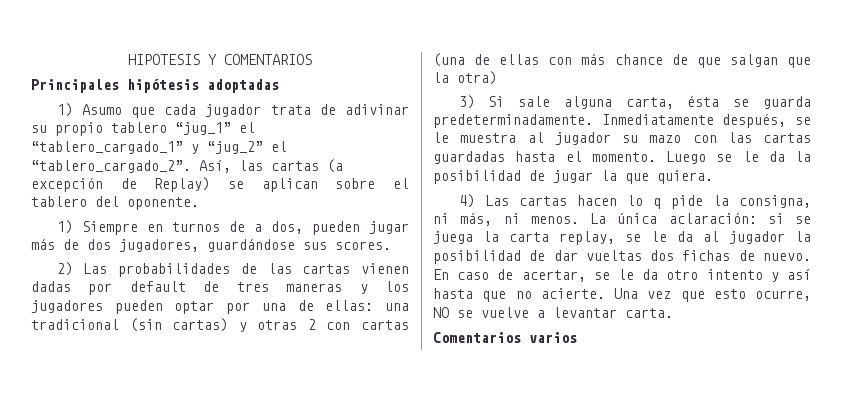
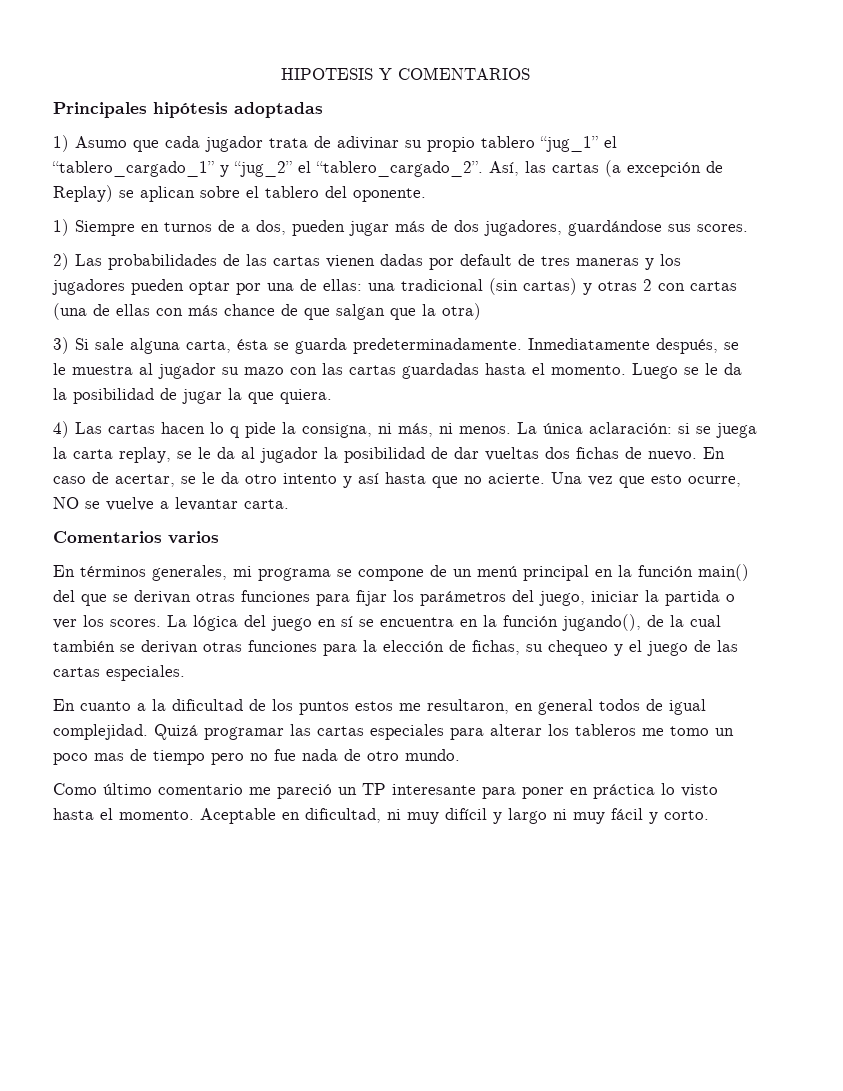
+ En términos generales, mi programa se compone de un menú principal en la función main() del que se derivan otras funciones para fijar los parámetros del juego, iniciar la partida o ver los scores. La lógica del juego en sí se encuentra en la función jugando(), de la cual también se derivan otras funciones para la elección de fichas, su chequeo y el juego de las cartas especiales.
+ En cuanto a la dificultad de los puntos estos me resultaron, en general todos de igual complejidad. Quizá programar las cartas especiales para alterar los tableros me tomo un poco mas de tiempo pero no fue nada de otro mundo.
+ Como último comentario me pareció un TP interesante para poner en práctica lo visto hasta el momento. Aceptable en dificultad, ni muy difícil y largo ni muy fácil y corto.

